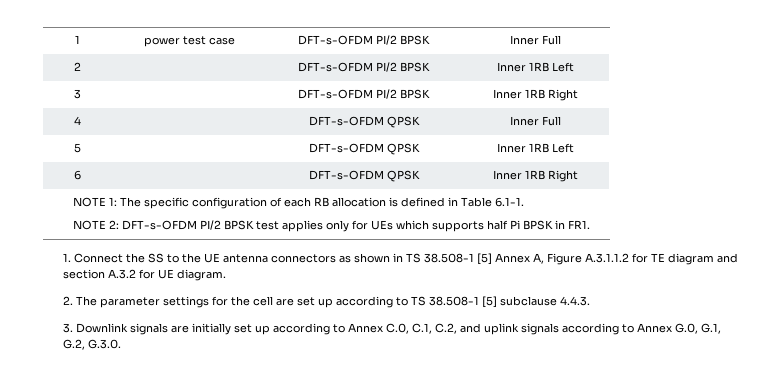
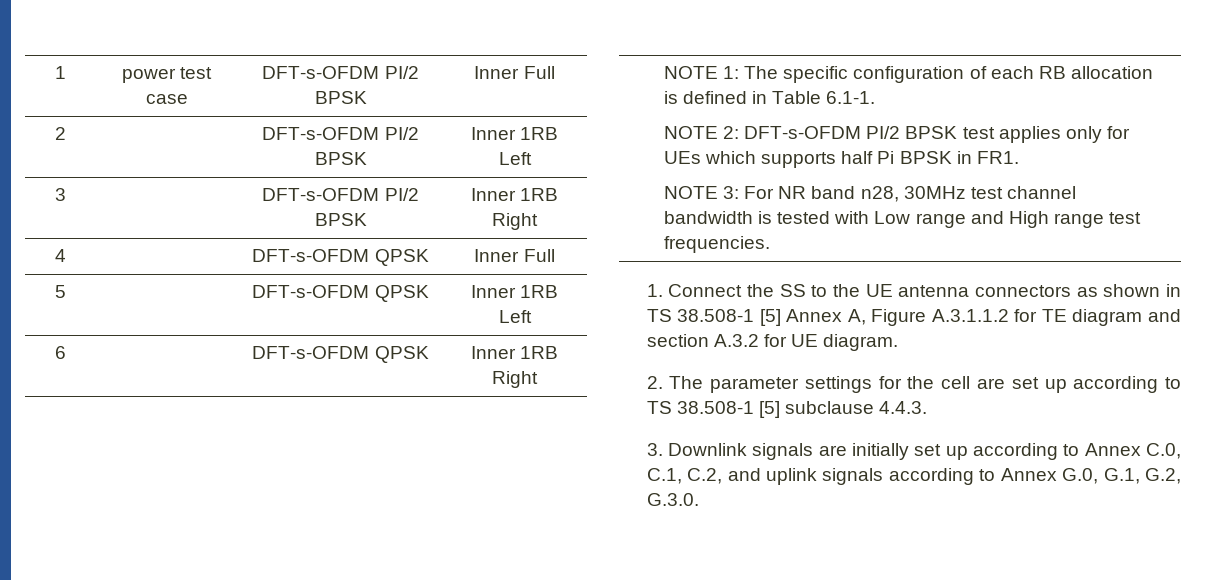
+ NOTE 3: For NR band n28, 30MHz test channel bandwidth is tested with Low range and High range test frequencies.

